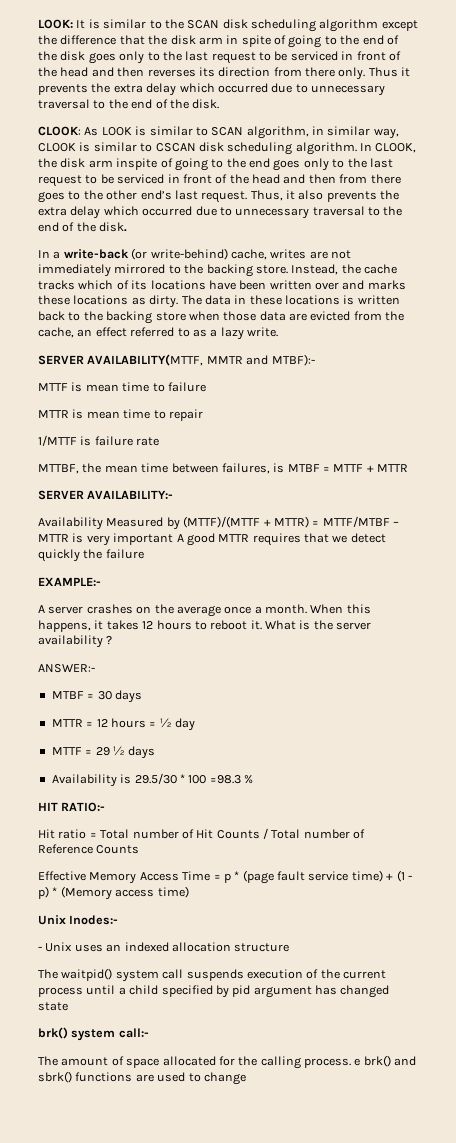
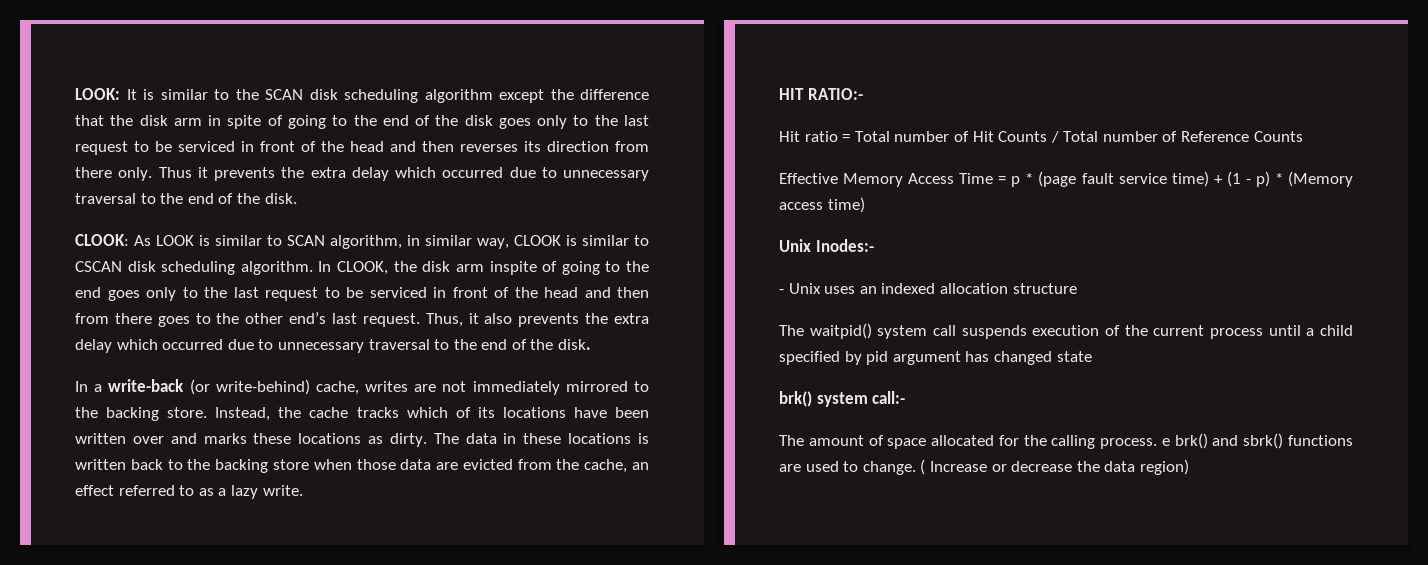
- SERVER AVAILABILITY(MTTF, MMTR and MTBF):-
- MTTF is mean time to failure
- MTTR is mean time to repair
- 1/MTTF is failure rate
- MTTBF, the mean time between failures, is MTBF = MTTF + MTTR
- SERVER AVAILABILITY:-
- Availability Measured by (MTTF)/(MTTF + MTTR) = MTTF/MTBF – MTTR is very important A good MTTR requires that we detect quickly the failure
- EXAMPLE:-
- A server crashes on the average once a month. When this happens, it takes 12 hours to reboot it. What is the server availability ?
- ANSWER:-
- MTBF = 30 days
- MTTR = 12 hours = ½ day
- MTTF = 29 ½ days
- Availability is 29.5/30 * 100 =98.3 %
- The amount of space allocated for the calling process. e brk() and sbrk() functions are used to change
+ The amount of space allocated for the calling process. e brk() and sbrk() functions are used to change. ( Increase or decrease the data region)

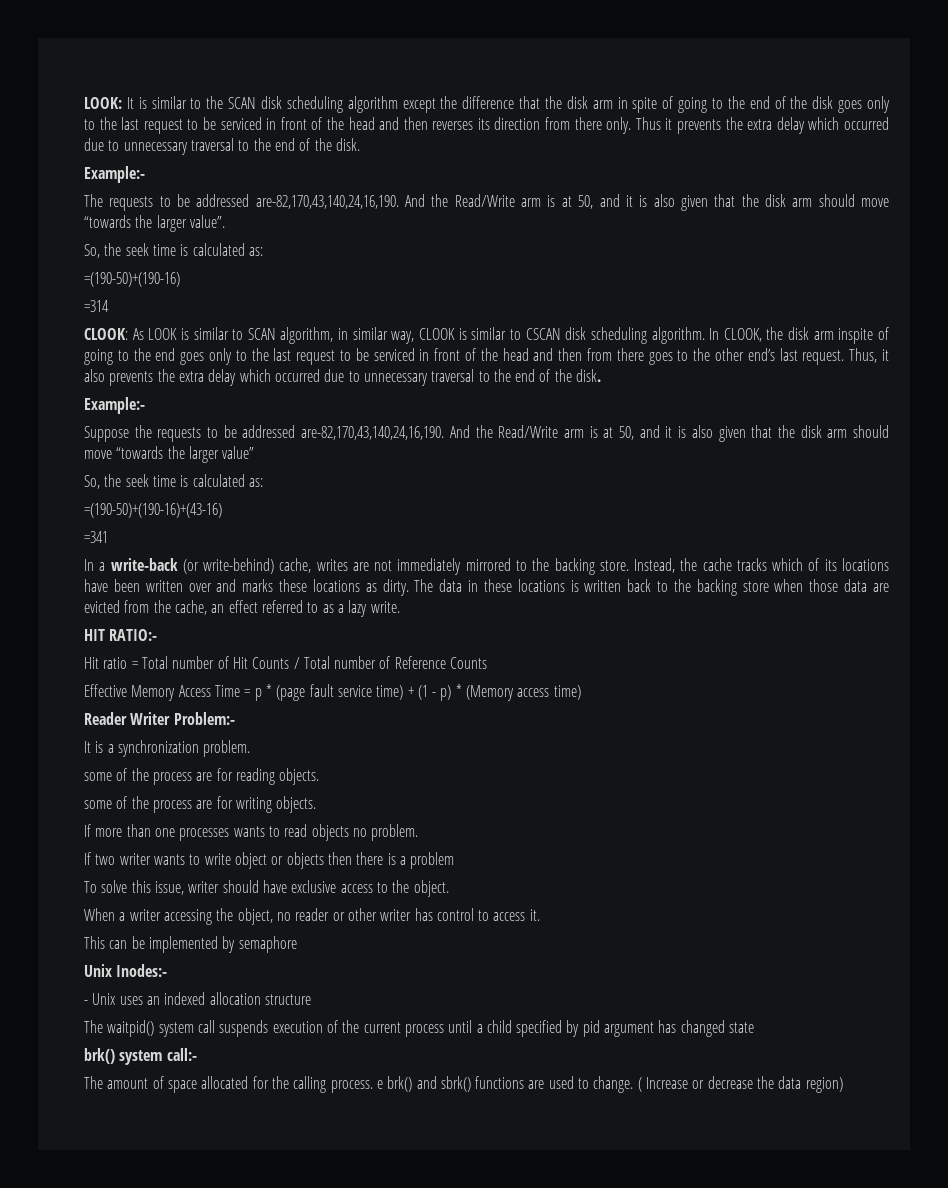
  Thus it prevents the extra delay which occurred due to unnecessary traversal to the end of the disk.
+ Example:-
+ The requests to be addressed are-82,170,43,140,24,16,190. And the Read/Write arm is at 50, and it is also given that the disk arm should move “towards the larger value”.
+ So, the seek time is calculated as:
+ =(190-50)+(190-16)
+ =314
  Thus, it also prevents the extra delay which occurred due to unnecessary traversal to the end of the disk.
+ Example:-
+ Suppose the requests to be addressed are-82,170,43,140,24,16,190. And the Read/Write arm is at 50, and it is also given that the disk arm should move “towards the larger value”
+ So, the seek time is calculated as:
+ =(190-50)+(190-16)+(43-16)
+ =341
+ Reader Writer Problem:-
+ It is a synchronization problem.
+ some of the process are for reading objects.
+ some of the process are for writing objects.
+ If more than one processes wants to read objects no problem.
+ If two writer wants to write object or objects then there is a problem
+ To solve this issue, writer should have exclusive access to the object.
+ When a writer accessing the object, no reader or other writer has control to access it.
+ This can be implemented by semaphore

